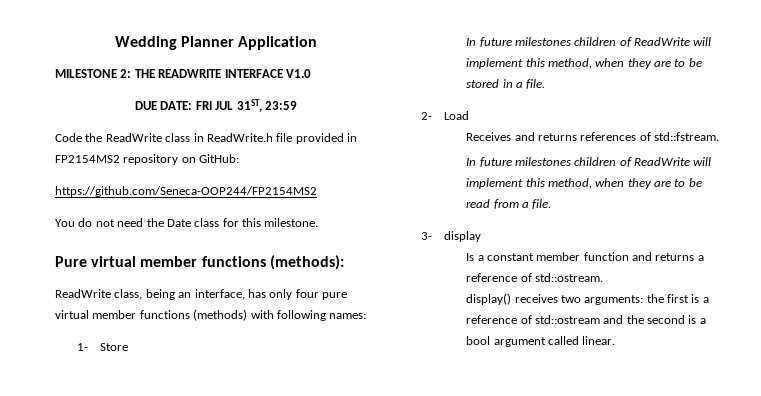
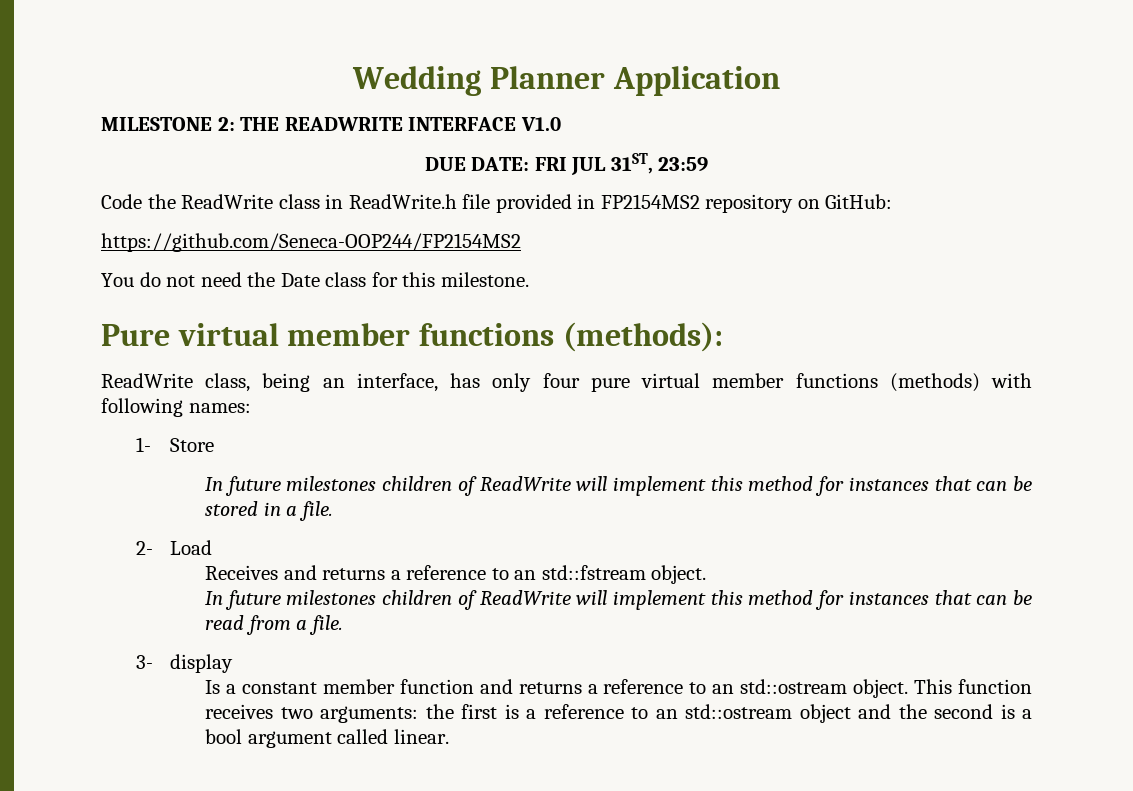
- In future milestones children of ReadWrite will implement this method, when they are to be stored in a file.
+ In future milestones children of ReadWrite will implement this method for instances that can be stored in a file.
- Receives and returns references of std::fstream.
- In future milestones children of ReadWrite will implement this method, when they are to be read from a file.
+ Receives and returns a reference to an std::fstream object.
+ In future milestones children of ReadWrite will implement this method for instances that can be read from a file.
- Is a constant member function and returns a reference of std::ostream.
- display() receives two arguments: the first is a reference of std::ostream and the second is a bool argument called linear.
+ Is a constant member function and returns a reference to an std::ostream object. This function receives two arguments: the first is a reference to an std::ostream object and the second is a bool argument called linear.

